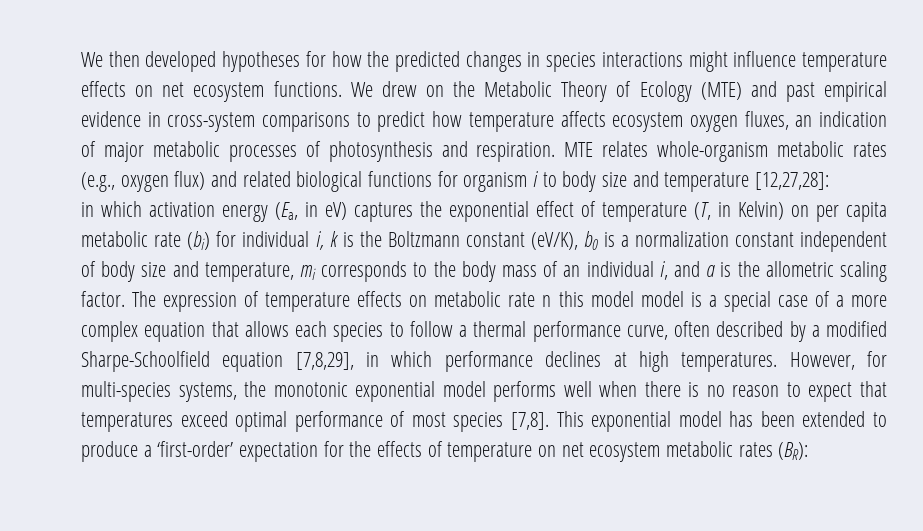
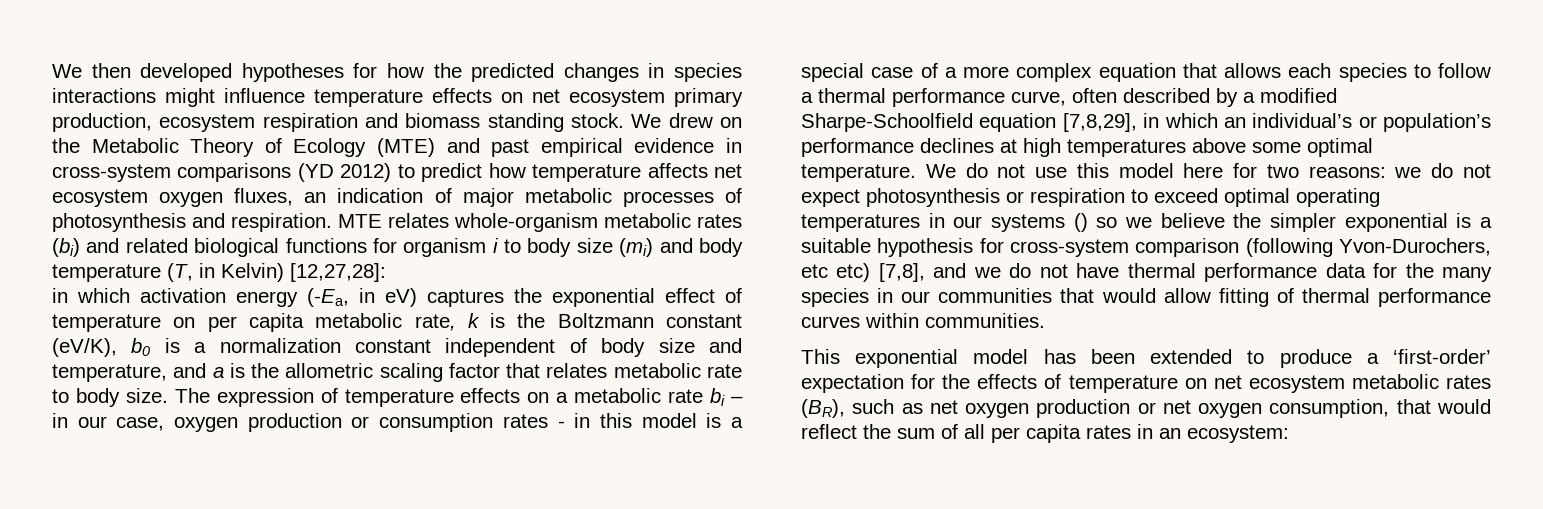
- We then developed hypotheses for how the predicted changes in species interactions might influence temperature effects on net ecosystem functions.
+ We then developed hypotheses for how the predicted changes in species interactions might influence temperature effects on net ecosystem primary production, ecosystem respiration and biomass standing stock.
- We drew on the Metabolic Theory of Ecology (MTE) and past empirical evidence in cross-system comparisons to predict how temperature affects ecosystem oxygen fluxes, an indication of major metabolic processes of photosynthesis and respiration.
+ We drew on the Metabolic Theory of Ecology (MTE) and past empirical evidence in cross-system comparisons (YD 2012) to predict how temperature affects net ecosystem oxygen fluxes, an indication of major metabolic processes of photosynthesis and respiration.
- MTE relates whole-organism metabolic rates (e.g., oxygen flux) and related biological functions for organism i to body size and temperature [12,27,28]:
+ MTE relates whole-organism metabolic rates (bi) and related biological functions for organism i to body size (mi) and body temperature (T, in Kelvin) [12,27,28]:
- in which activation energy (Ea, in eV) captures the exponential effect of temperature (T, in Kelvin) on per capita metabolic rate (bi) for individual i, k is the Boltzmann constant (eV/K), b0 is a normalization constant independent of body size and temperature, mi corresponds to the body mass of an individual i, and a is the allometric scaling factor.
+ in which activation energy (-Ea, in eV) captures the exponential effect of temperature on per capita metabolic rate, k is the Boltzmann constant (eV/K), b0 is a normalization constant independent of body size and temperature, and a is the allometric scaling factor that relates metabolic rate to body size.
- The expression of temperature effects on metabolic rate n this model model is a special case of a more complex equation that allows each species to follow a thermal performance curve, often described by a modified Sharpe-Schoolfield equation [7,8,29], in which performance declines at high temperatures. However, for multi-species systems, the monotonic exponential model performs well when there is no reason to expect that temperatures exceed optimal performance of most species [7,8]. This exponential model has been extended to produce a ‘first-order’ expectation for the effects of temperature on net ecosystem metabolic rates (BR):
+ The expression of temperature effects on a metabolic rate bi – in our case, oxygen production or consumption rates - in this model is a special case of a more complex equation that allows each species to follow a thermal performance curve, often described by a modified Sharpe-Schoolfield equation [7,8,29], in which an individual’s or population’s performance declines at high temperatures above some optimal temperature. We do not use this model here for two reasons: we do not expect photosynthesis or respiration to exceed optimal operating temperatures in our systems () so we believe the simpler exponential is a suitable hypothesis for cross-system comparison (following Yvon-Durochers, etc etc) [7,8], and we do not have thermal performance data for the many species in our communities that would allow fitting of thermal performance curves within communities.
+ This exponential model has been extended to produce a ‘first-order’ expectation for the effects of temperature on net ecosystem metabolic rates (BR), such as net oxygen production or net oxygen consumption, that would reflect the sum of all per capita rates in an ecosystem:

